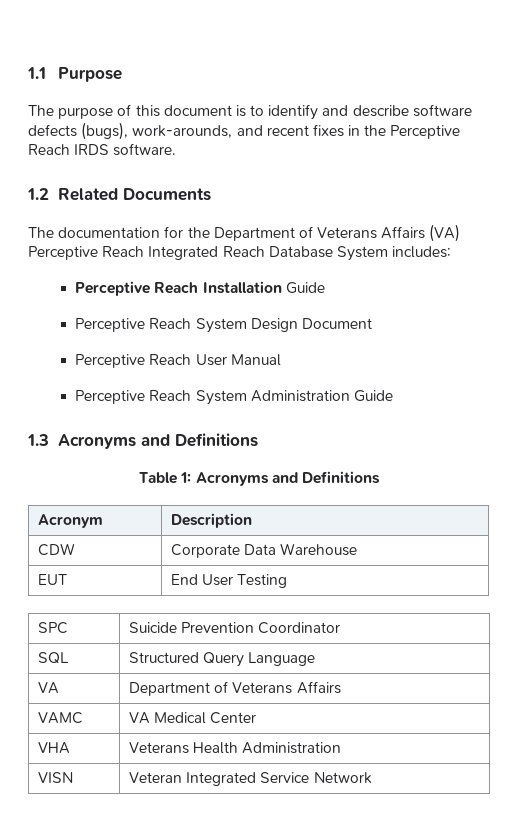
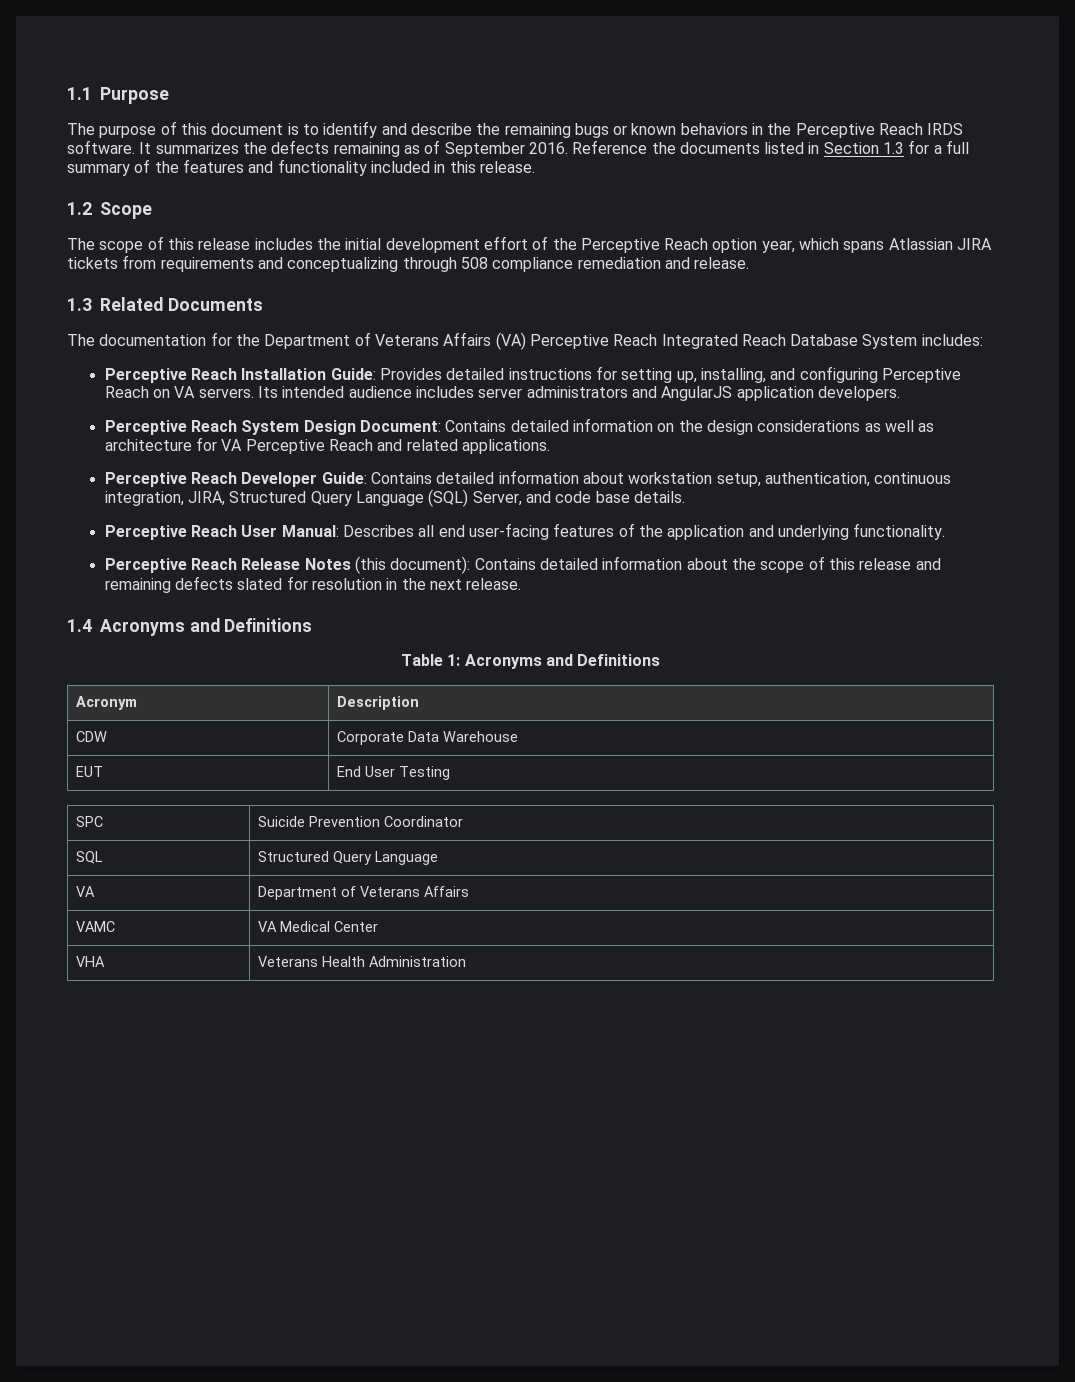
- The purpose of this document is to identify and describe software defects (bugs), work-arounds, and recent fixes in the Perceptive Reach IRDS software.
- 1.2 Related Documents
+ The purpose of this document is to identify and describe the remaining bugs or known behaviors in the Perceptive Reach IRDS software. It summarizes the defects remaining as of September 2016. Reference the documents listed in Section 1.3 for a full summary of the features and functionality included in this release.
+ 1.2 Scope
+ The scope of this release includes the initial development effort of the Perceptive Reach option year, which spans Atlassian JIRA tickets from requirements and conceptualizing through 508 compliance remediation and release.
+ 1.3 Related Documents
- Perceptive Reach Installation Guide
- Perceptive Reach System Design Document
- Perceptive Reach User Manual
- Perceptive Reach System Administration Guide
- 1.3 Acronyms and Definitions
+ Perceptive Reach Installation Guide: Provides detailed instructions for setting up, installing, and configuring Perceptive Reach on VA servers. Its intended audience includes server administrators and AngularJS application developers.
+ Perceptive Reach System Design Document: Contains detailed information on the design considerations as well as architecture for VA Perceptive Reach and related applications.
+ Perceptive Reach Developer Guide: Contains detailed information about workstation setup, authentication, continuous integration, JIRA, Structured Query Language (SQL) Server, and code base details.
+ Perceptive Reach User Manual: Describes all end user-facing features of the application and underlying functionality.
+ Perceptive Reach Release Notes (this document): Contains detailed information about the scope of this release and remaining defects slated for resolution in the next release.
+ 1.4 Acronyms and Definitions
- VISN | Veteran Integrated Service Network

